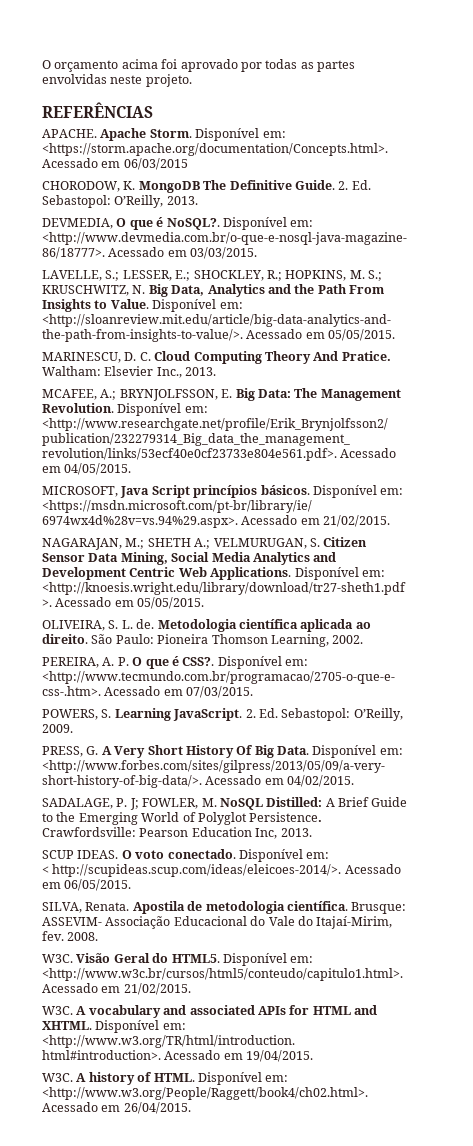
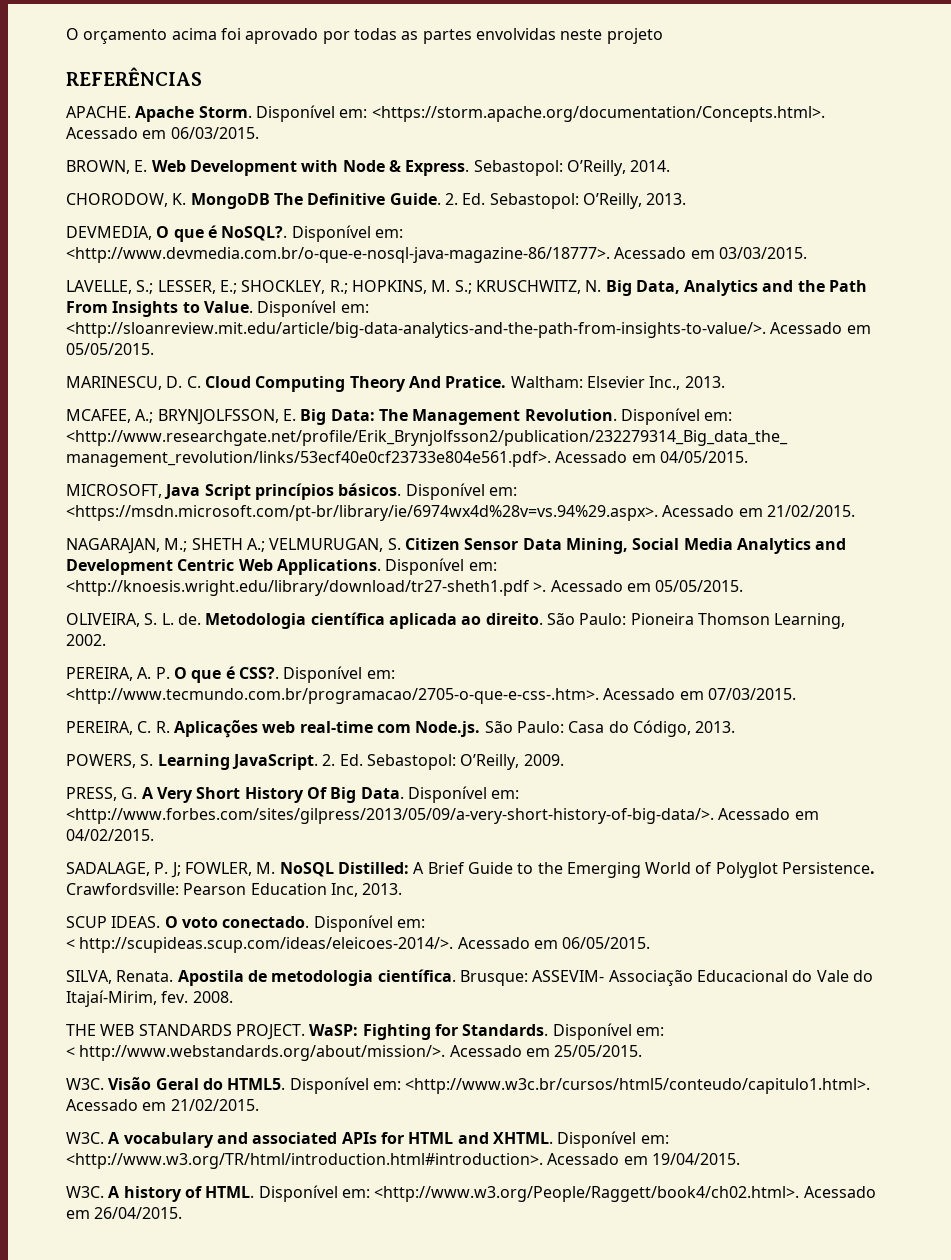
- O orçamento acima foi aprovado por todas as partes envolvidas neste projeto.
+ O orçamento acima foi aprovado por todas as partes envolvidas neste projeto
- Disponível em: <https://storm.apache.org/documentation/Concepts.html>. Acessado em 06/03/2015
+ Disponível em: <https://storm.apache.org/documentation/Concepts.html>. Acessado em 06/03/2015.
+ BROWN, E. Web Development with Node & Express. Sebastopol: O’Reilly, 2014.
+ PEREIRA, C. R. Aplicações web real-time com Node.js. São Paulo: Casa do Código, 2013.
+ THE WEB STANDARDS PROJECT. WaSP: Fighting for Standards. Disponível em:
+ < http://www.webstandards.org/about/mission/>. Acessado em 25/05/2015.

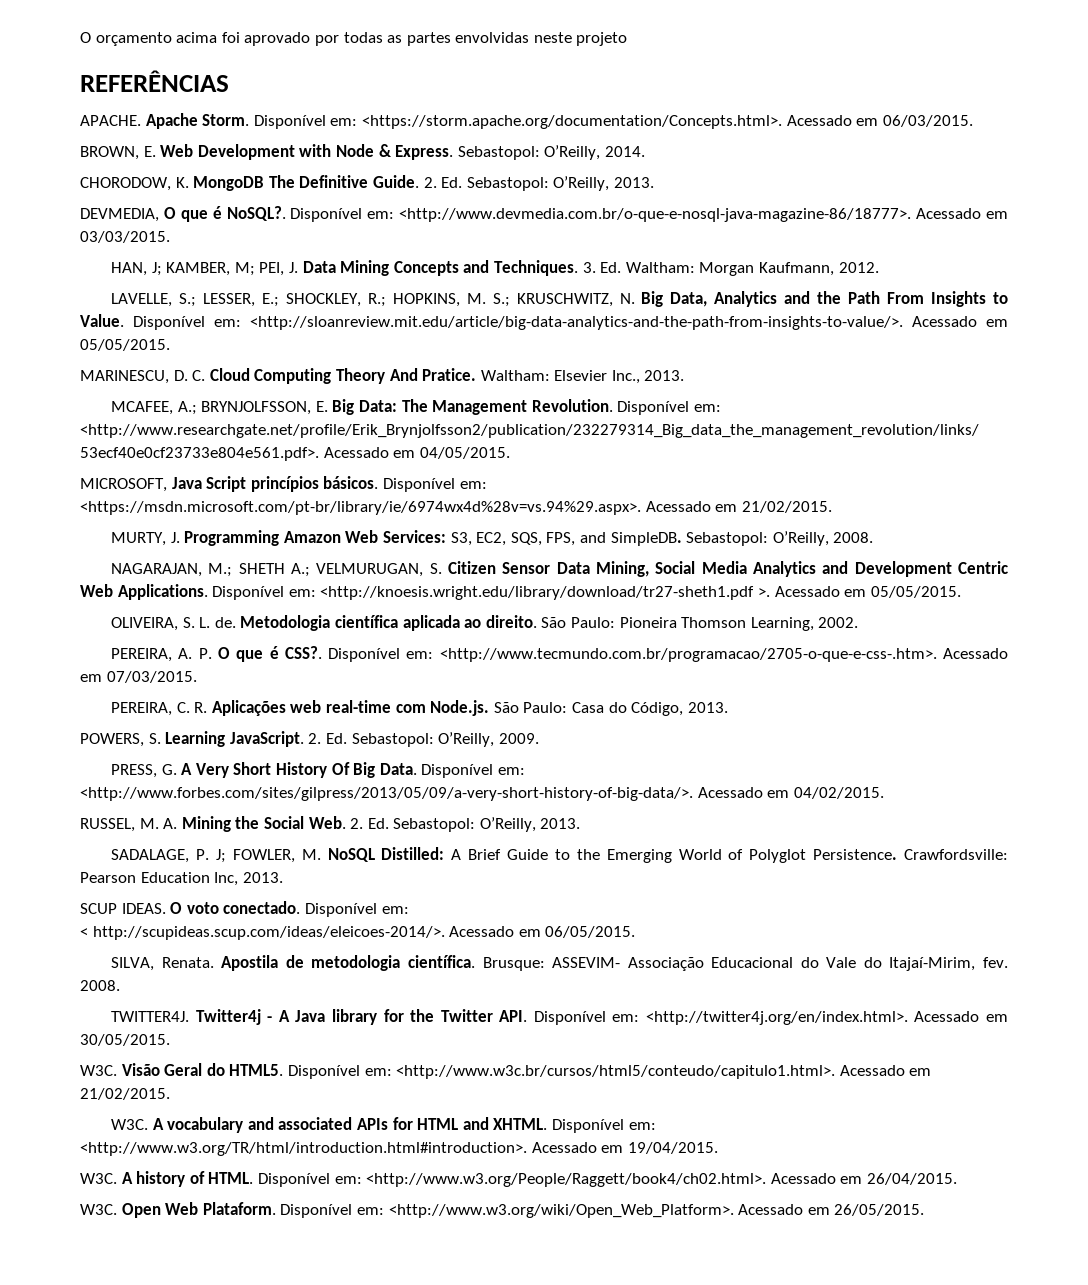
+ HAN, J; KAMBER, M; PEI, J. Data Mining Concepts and Techniques. 3. Ed. Waltham: Morgan Kaufmann, 2012.
+ MURTY, J. Programming Amazon Web Services: S3, EC2, SQS, FPS, and SimpleDB. Sebastopol: O’Reilly, 2008.
+ RUSSEL, M. A. Mining the Social Web. 2. Ed. Sebastopol: O’Reilly, 2013.
- THE WEB STANDARDS PROJECT. WaSP: Fighting for Standards. Disponível em:
- < http://www.webstandards.org/about/mission/>. Acessado em 25/05/2015.
+ TWITTER4J. Twitter4j - A Java library for the Twitter API. Disponível em: <http://twitter4j.org/en/index.html>. Acessado em 30/05/2015.
+ W3C. Open Web Plataform. Disponível em: <http://www.w3.org/wiki/Open_Web_Platform>. Acessado em 26/05/2015.

